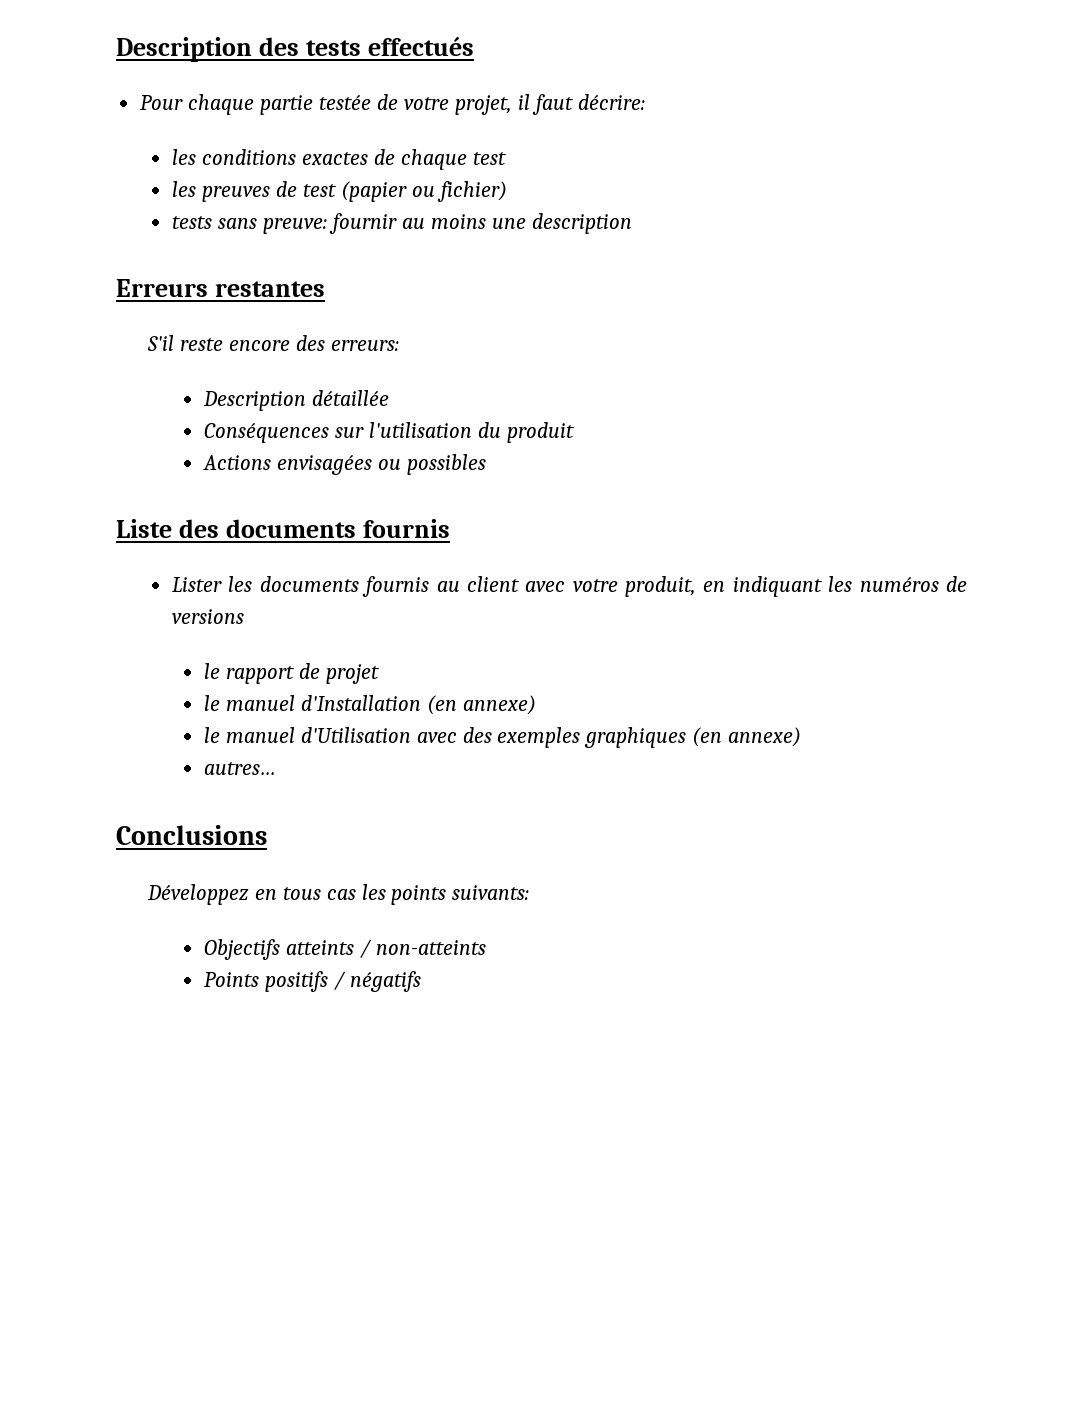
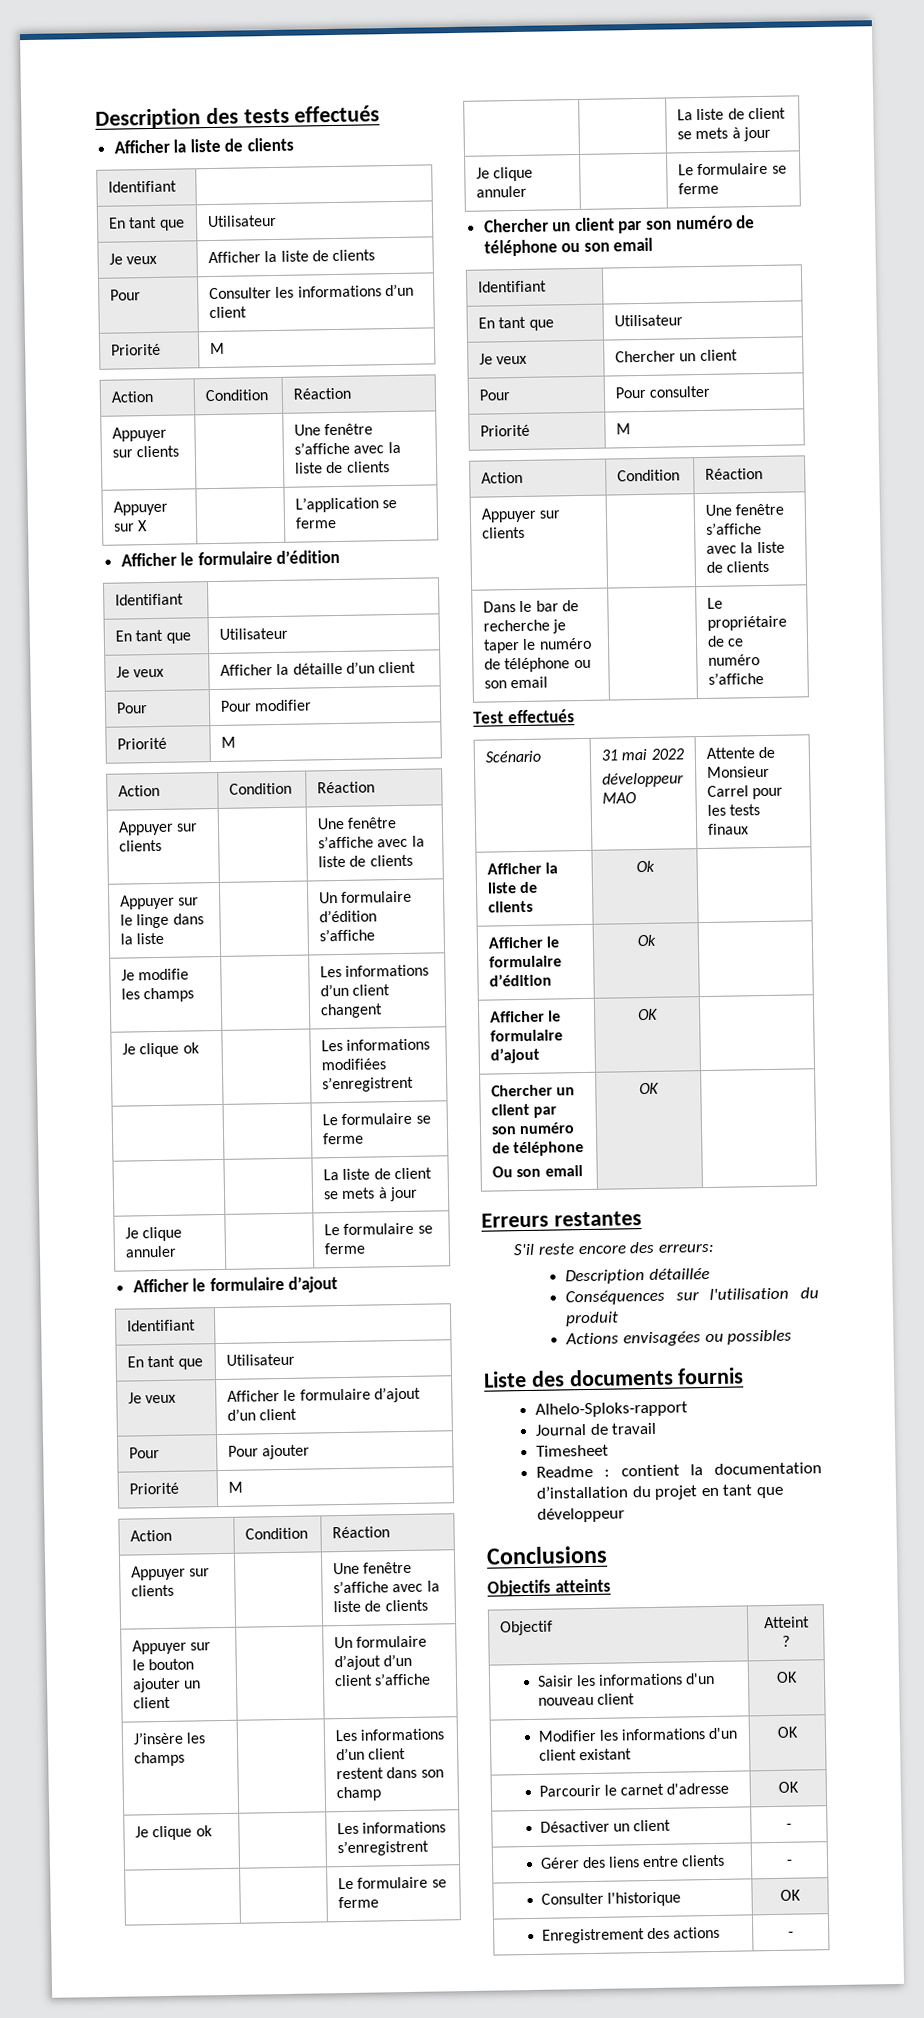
  Description des tests effectués
- Pour chaque partie testée de votre projet, il faut décrire:
- les conditions exactes de chaque test
- les preuves de test (papier ou fichier)
- tests sans preuve: fournir au moins une description
+ Afficher la liste de clients
+ Identifiant |
+ En tant que | Utilisateur
+ Je veux | Afficher la liste de clients
+ Pour | Consulter les informations d’un client
+ Priorité | M
+ Action | Condition | Réaction
+ Appuyer sur clients | | Une fenêtre s’affiche avec la liste de clients
+ Appuyer sur X | | L’application se ferme
+ Afficher le formulaire d’édition
+ Identifiant |
+ En tant que | Utilisateur
+ Je veux | Afficher la détaille d’un client
+ Pour | Pour modifier
+ Priorité | M
+ Action | Condition | Réaction
+ Appuyer sur clients | | Une fenêtre s’affiche avec la liste de clients
+ Appuyer sur le linge dans la liste | | Un formulaire d’édition s’affiche
+ Je modifie les champs | | Les informations d’un client changent
+ Je clique ok | | Les informations modifiées s’enregistrent
+ | | Le formulaire se ferme
+ | | La liste de client se mets à jour
+ Je clique annuler | | Le formulaire se ferme
+ Afficher le formulaire d’ajout
+ Identifiant |
+ En tant que | Utilisateur
+ Je veux | Afficher le formulaire d’ajout d’un client
+ Pour | Pour ajouter
+ Priorité | M
+ Action | Condition | Réaction
+ Appuyer sur clients | | Une fenêtre s’affiche avec la liste de clients
+ Appuyer sur le bouton ajouter un client | | Un formulaire d’ajout d’un client s’affiche
+ J’insère les champs | | Les informations d’un client restent dans son champ
+ Je clique ok | | Les informations s’enregistrent
+ | | Le formulaire se ferme
+ | | La liste de client se mets à jour
+ Je clique annuler | | Le formulaire se ferme
+ Chercher un client par son numéro de téléphone ou son email
+ Identifiant |
+ En tant que | Utilisateur
+ Je veux | Chercher un client
+ Pour | Pour consulter
+ Priorité | M
+ Action | Condition | Réaction
+ Appuyer sur clients | | Une fenêtre s’affiche avec la liste de clients
+ Dans le bar de recherche je taper le numéro de téléphone ou son email | | Le propriétaire de ce numéro s’affiche
+ Test effectués
+ Scénario | 31 mai 2022
+ développeur MAO | Attente de Monsieur Carrel pour les tests finaux
+ Afficher la liste de clients | Ok |
+ Afficher le formulaire d’édition | Ok |
+ Afficher le formulaire d’ajout | OK |
+ Chercher un client par son numéro de téléphone
+ Ou son email | OK |
- Lister les documents fournis au client avec votre produit, en indiquant les numéros de versions
- le rapport de projet
- le manuel d'Installation (en annexe)
- le manuel d'Utilisation avec des exemples graphiques (en annexe)
- autres…
+ Alhelo-Sploks-rapport
+ Journal de travail
+ Timesheet
+ Readme : contient la documentation d’installation du projet en tant que développeur
  Conclusions
- Développez en tous cas les points suivants:
- Objectifs atteints / non-atteints
- Points positifs / négatifs
+ Objectifs atteints
+ Objectif | Atteint ?
+ Saisir les informations d'un nouveau client | OK
+ Modifier les informations d'un client existant | OK
+ Parcourir le carnet d'adresse | OK
+ Désactiver un client | -
+ Gérer des liens entre clients | -
+ Consulter l'historique | OK
+ Enregistrement des actions | -

